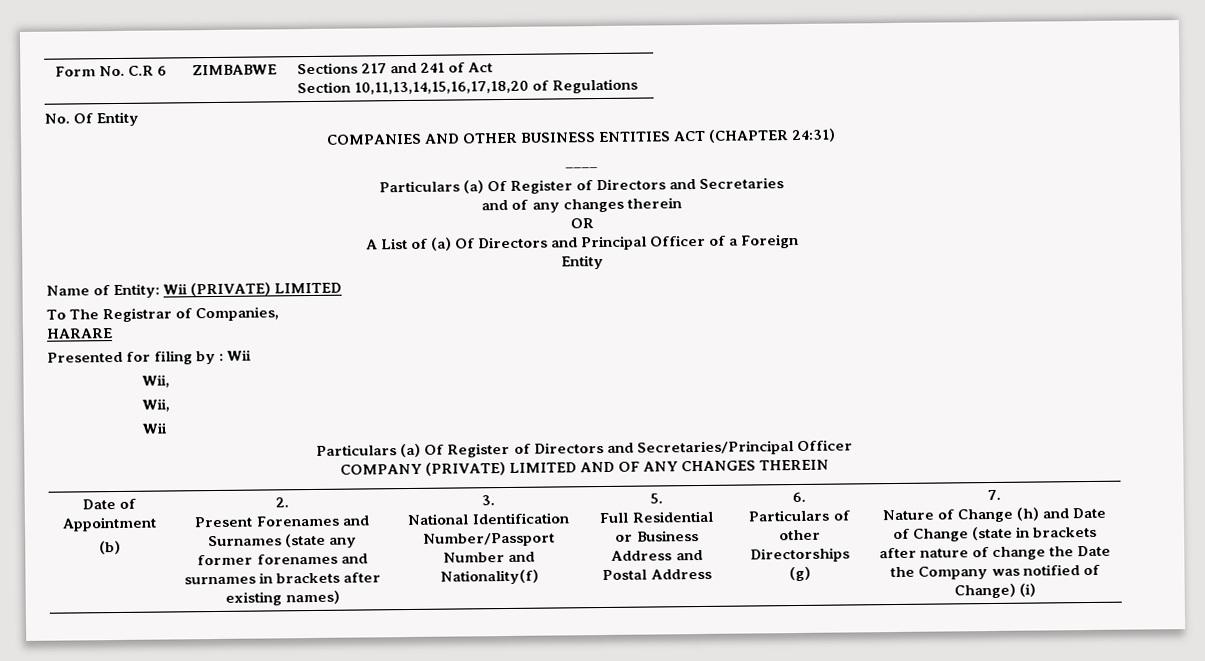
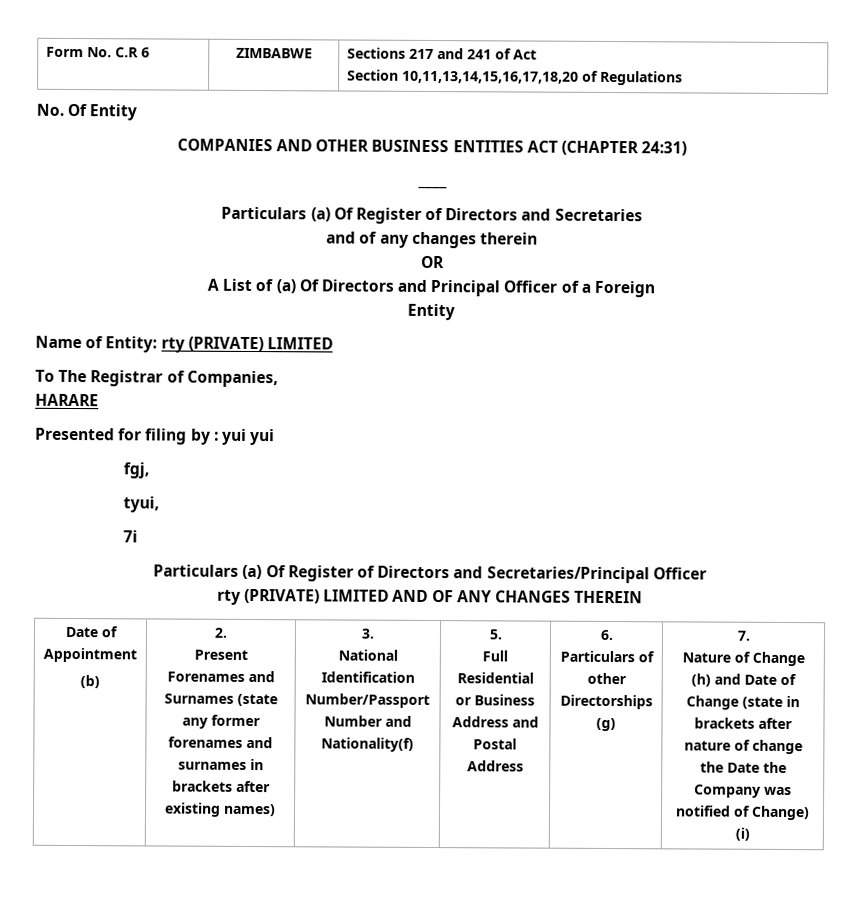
- Name of Entity: Wii (PRIVATE) LIMITED
+ Name of Entity: rty (PRIVATE) LIMITED
- Presented for filing by : Wii
- Wii,
- Wii,
- Wii
+ Presented for filing by : yui yui
+ fgj,
+ tyui,
+ 7i
- COMPANY (PRIVATE) LIMITED AND OF ANY CHANGES THEREIN
+ rty (PRIVATE) LIMITED AND OF ANY CHANGES THEREIN

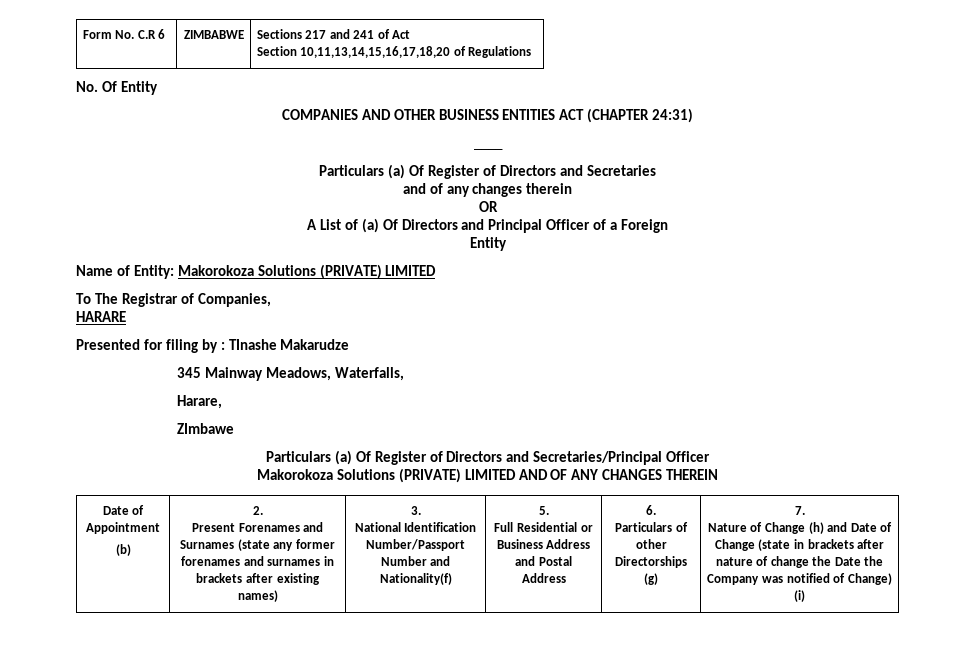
- Name of Entity: rty (PRIVATE) LIMITED
+ Name of Entity: Makorokoza Solutions (PRIVATE) LIMITED
- Presented for filing by : yui yui
- fgj,
- tyui,
- 7i
+ Presented for filing by : TInashe Makarudze
+ 345 Mainway Meadows, Waterfalls,
+ Harare,
+ ZImbawe
- rty (PRIVATE) LIMITED AND OF ANY CHANGES THEREIN
+ Makorokoza Solutions (PRIVATE) LIMITED AND OF ANY CHANGES THEREIN

